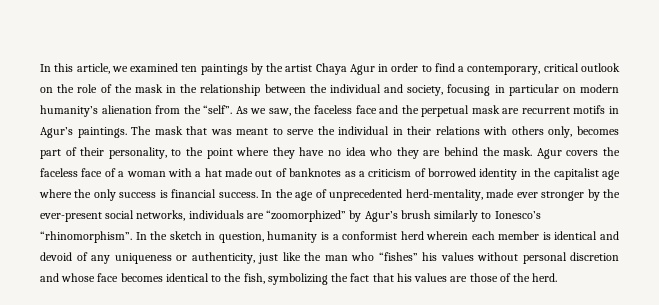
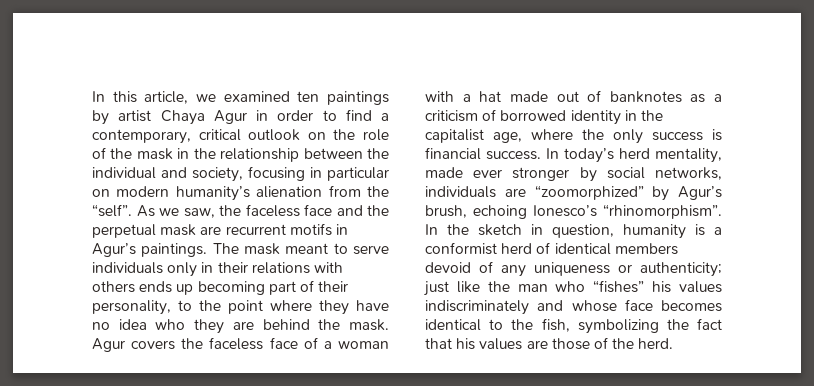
- In this article, we examined ten paintings by the artist Chaya Agur in order to find a contemporary, critical outlook on the role of the mask in the relationship between the individual and society, focusing in particular on modern humanity’s alienation from the “self”.
+ In this article, we examined ten paintings by artist Chaya Agur in order to find a contemporary, critical outlook on the role of the mask in the relationship between the individual and society, focusing in particular on modern humanity’s alienation from the “self”.
- The mask that was meant to serve the individual in their relations with others only, becomes part of their personality, to the point where they have no idea who they are behind the mask.
+ The mask meant to serve individuals only in their relations with others ends up becoming part of their personality, to the point where they have no idea who they are behind the mask.
- Agur covers the faceless face of a woman with a hat made out of banknotes as a criticism of borrowed identity in the capitalist age where the only success is financial success.
+ Agur covers the faceless face of a woman with a hat made out of banknotes as a criticism of borrowed identity in the capitalist age, where the only success is financial success.
- In the age of unprecedented herd-mentality, made ever stronger by the ever-present social networks, individuals are “zoomorphized” by Agur’s brush similarly to Ionesco’s “rhinomorphism”.
+ In today’s herd mentality, made ever stronger by social networks, individuals are “zoomorphized” by Agur’s brush, echoing Ionesco’s “rhinomorphism”.
- In the sketch in question, humanity is a conformist herd wherein each member is identical and devoid of any uniqueness or authenticity, just like the man who “fishes” his values without personal discretion and whose face becomes identical to the fish, symbolizing the fact that his values are those of the herd.
+ In the sketch in question, humanity is a conformist herd of identical members devoid of any uniqueness or authenticity; just like the man who “fishes” his values indiscriminately and whose face becomes identical to the fish, symbolizing the fact that his values are those of the herd.

